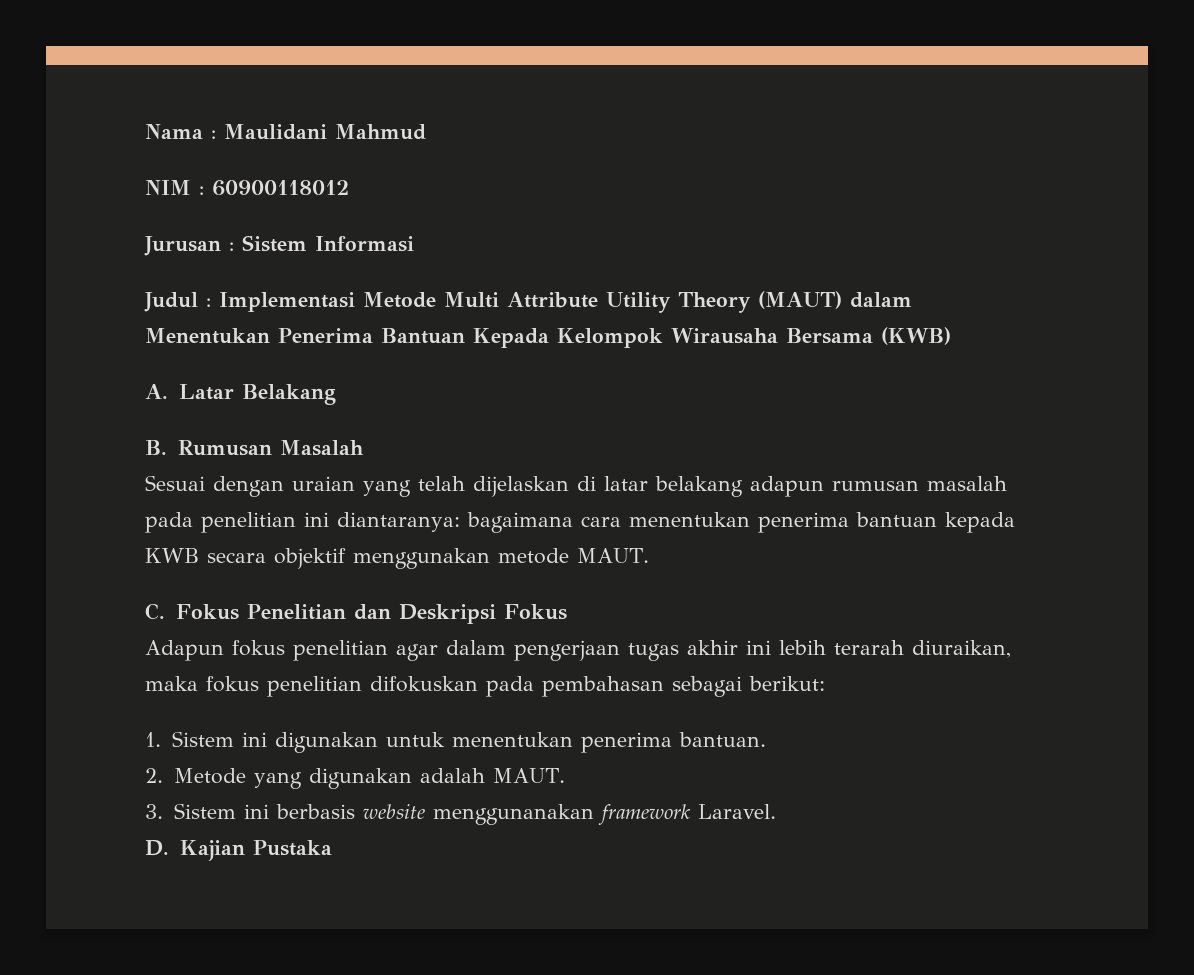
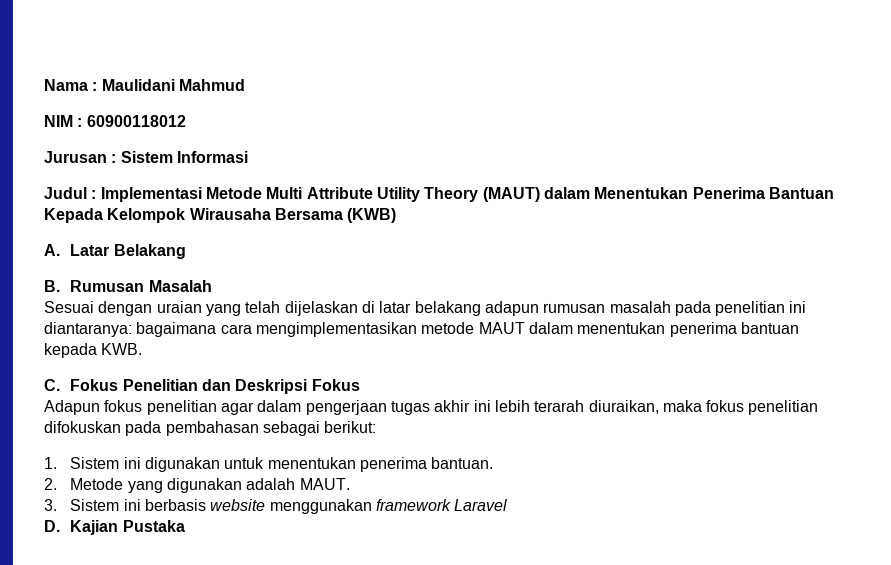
- Sesuai dengan uraian yang telah dijelaskan di latar belakang adapun rumusan masalah pada penelitian ini diantaranya: bagaimana cara menentukan penerima bantuan kepada KWB secara objektif menggunakan metode MAUT.
+ Sesuai dengan uraian yang telah dijelaskan di latar belakang adapun rumusan masalah pada penelitian ini diantaranya: bagaimana cara mengimplementasikan metode MAUT dalam menentukan penerima bantuan kepada KWB.
- 3. Sistem ini berbasis website menggunanakan framework Laravel.
+ 3. Sistem ini berbasis website menggunakan framework Laravel

